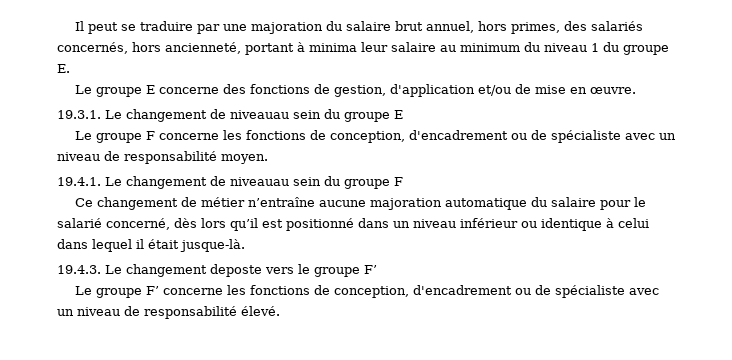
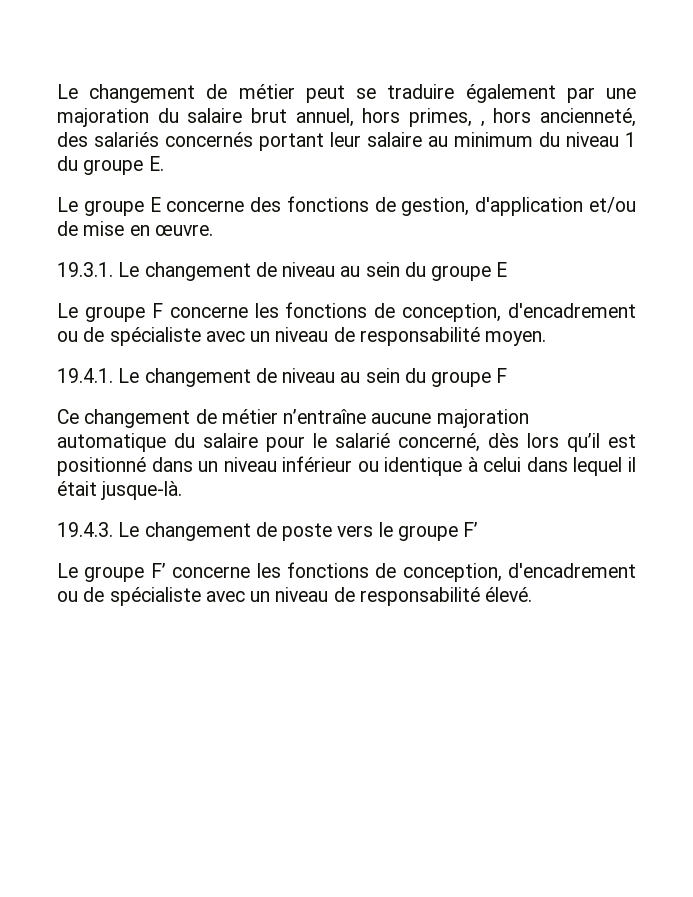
- Il peut se traduire par une majoration du salaire brut annuel, hors primes, des salariés concernés, hors ancienneté, portant à minima leur salaire au minimum du niveau 1 du groupe E.
+ Le changement de métier peut se traduire également par une majoration du salaire brut annuel, hors primes, , hors ancienneté, des salariés concernés portant leur salaire au minimum du niveau 1 du groupe E.
- 19.3.1. Le changement de niveauau sein du groupe E
+ 19.3.1. Le changement de niveau au sein du groupe E
- 19.4.1. Le changement de niveauau sein du groupe F
+ 19.4.1. Le changement de niveau au sein du groupe F
- 19.4.3. Le changement deposte vers le groupe F’
+ 19.4.3. Le changement de poste vers le groupe F’

